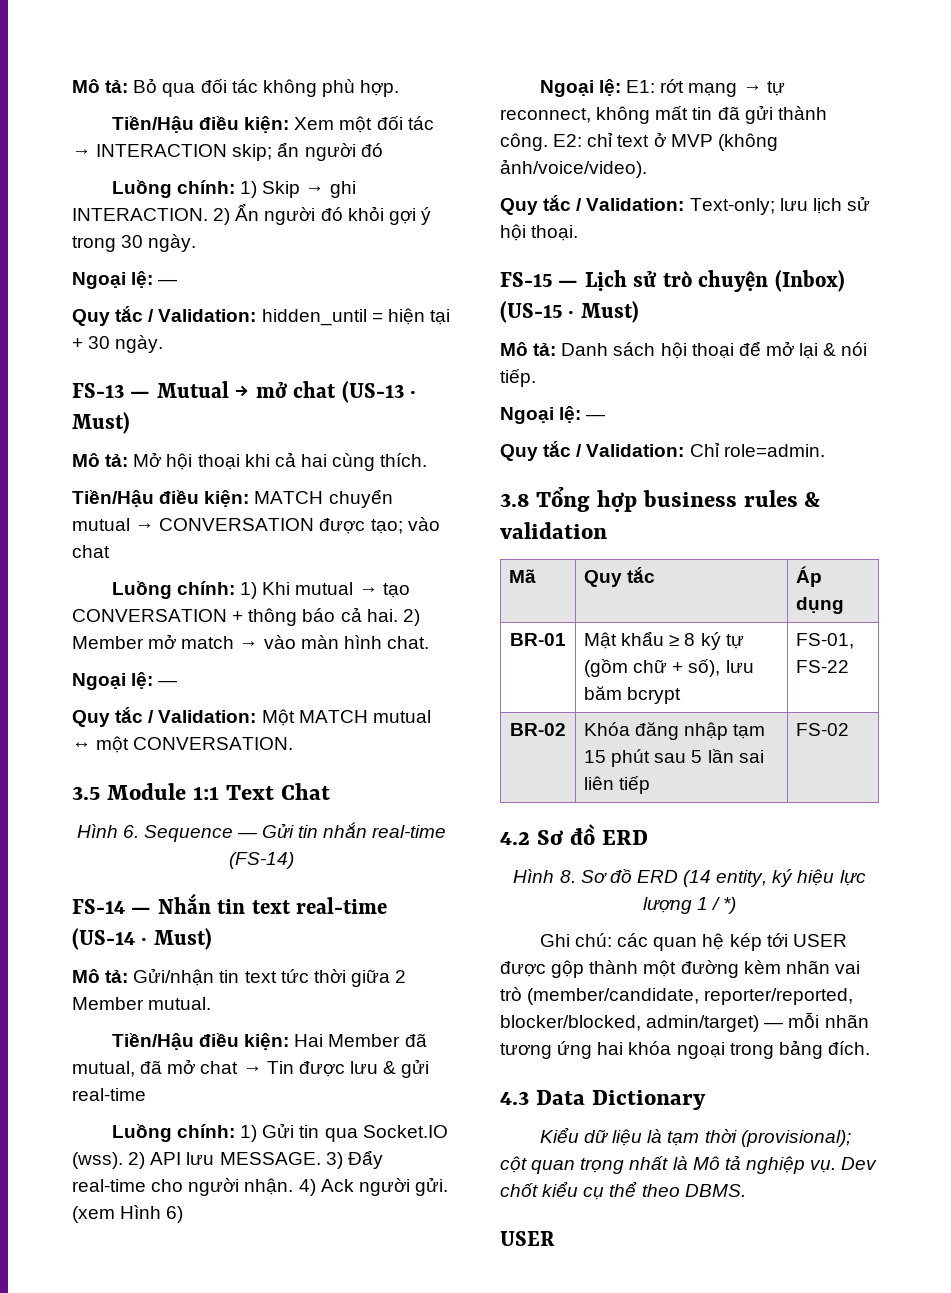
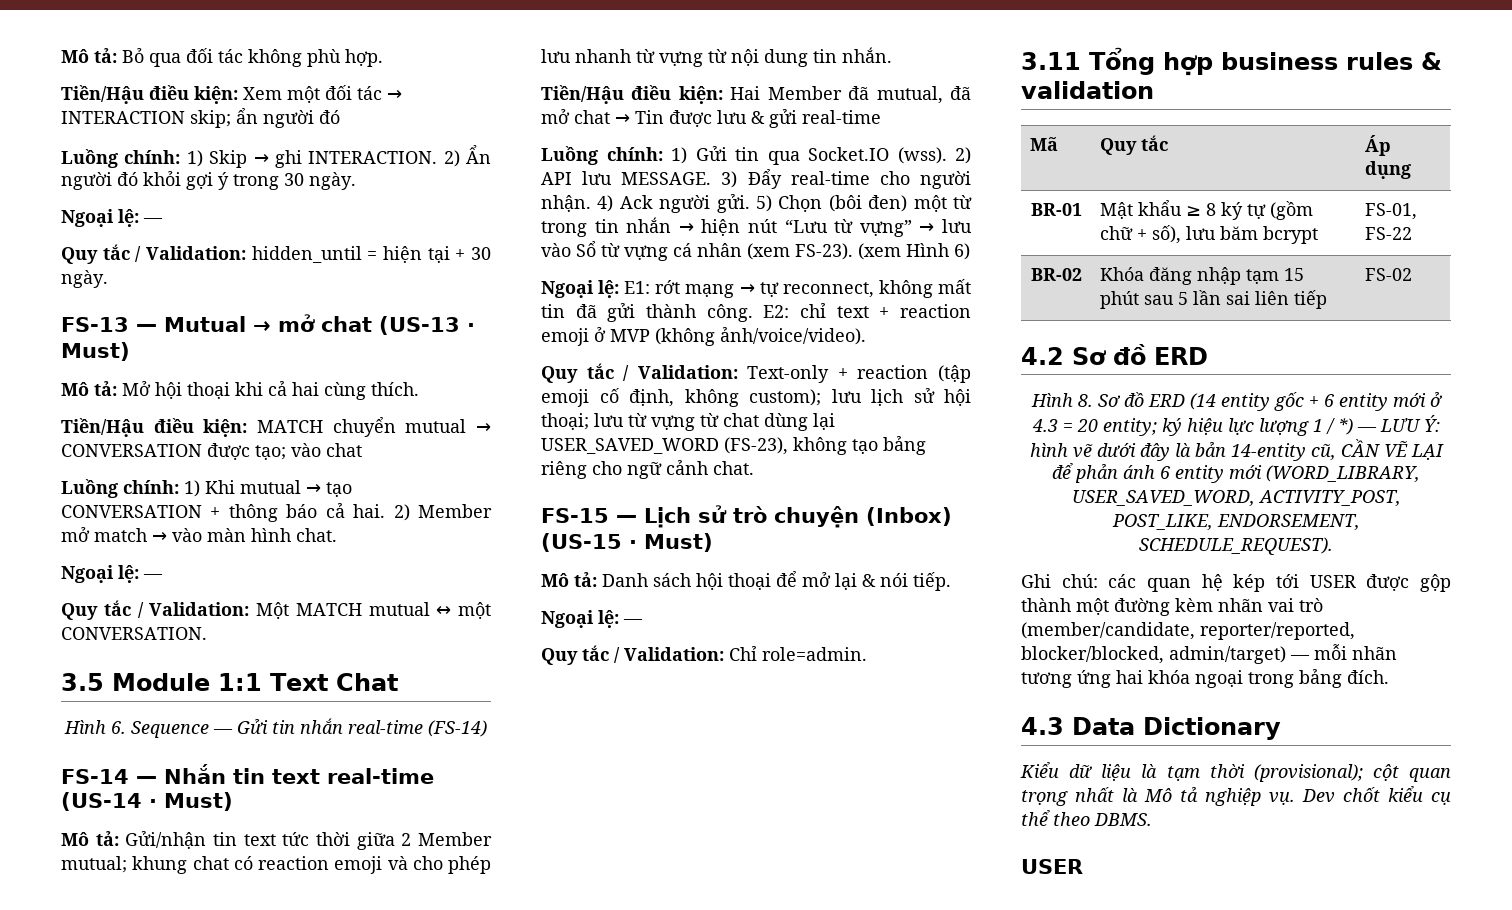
- Mô tả: Gửi/nhận tin text tức thời giữa 2 Member mutual.
+ Mô tả: Gửi/nhận tin text tức thời giữa 2 Member mutual; khung chat có reaction emoji và cho phép lưu nhanh từ vựng từ nội dung tin nhắn.
+ 5) Chọn (bôi đen) một từ trong tin nhắn → hiện nút “Lưu từ vựng” → lưu vào Sổ từ vựng cá nhân (xem FS-23).
- E2: chỉ text ở MVP (không ảnh/voice/video).
+ E2: chỉ text + reaction emoji ở MVP (không ảnh/voice/video).
- Quy tắc / Validation: Text-only; lưu lịch sử hội thoại.
+ Quy tắc / Validation: Text-only + reaction (tập emoji cố định, không custom); lưu lịch sử hội thoại; lưu từ vựng từ chat dùng lại USER_SAVED_WORD (FS-23), không tạo bảng riêng cho ngữ cảnh chat.
- 3.8 Tổng hợp business rules & validation
+ 3.11 Tổng hợp business rules & validation
- Hình 8. Sơ đồ ERD (14 entity, ký hiệu lực lượng 1 / *)
+ Hình 8. Sơ đồ ERD (14 entity gốc + 6 entity mới ở 4.3 = 20 entity; ký hiệu lực lượng 1 / *) — LƯU Ý: hình vẽ dưới đây là bản 14-entity cũ, CẦN VẼ LẠI để phản ánh 6 entity mới (WORD_LIBRARY, USER_SAVED_WORD, ACTIVITY_POST, POST_LIKE, ENDORSEMENT, SCHEDULE_REQUEST).

